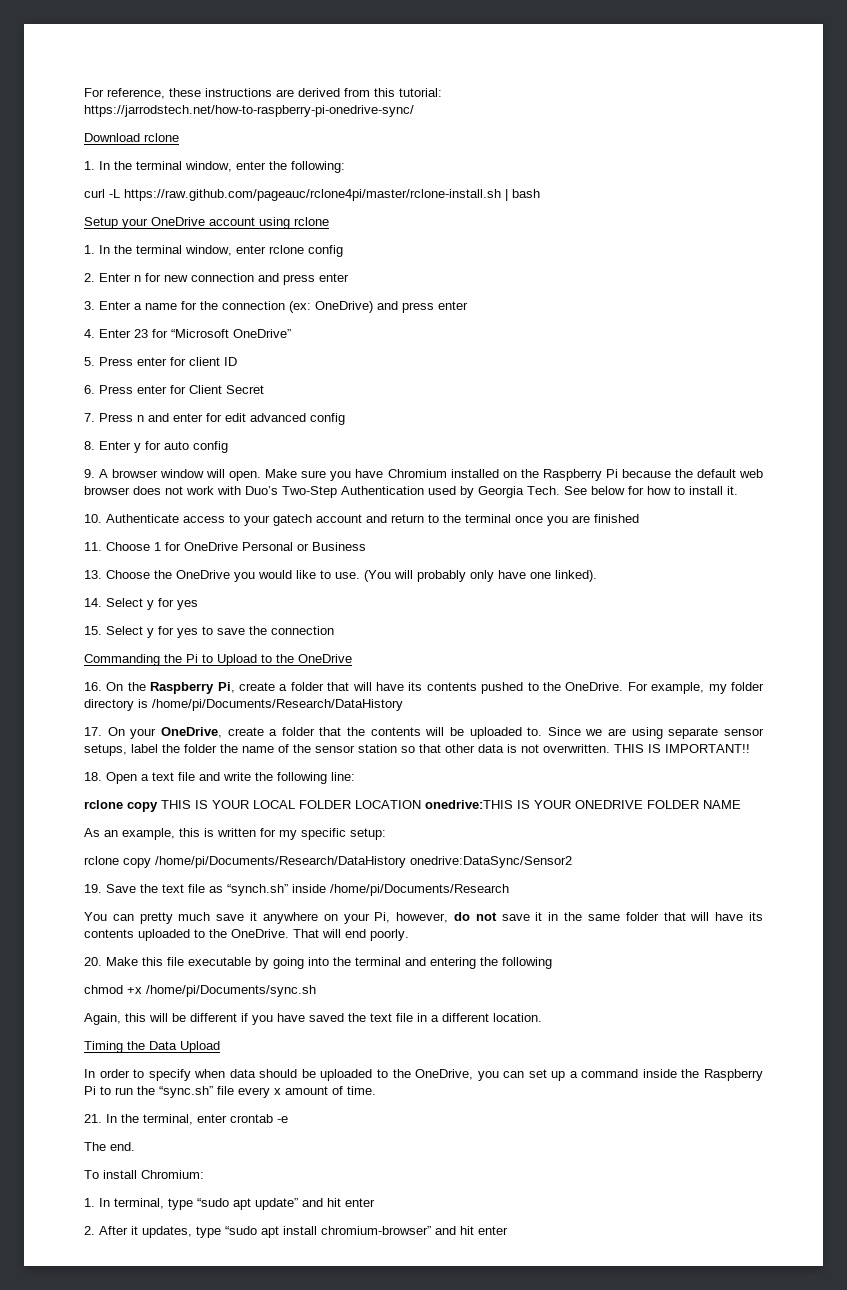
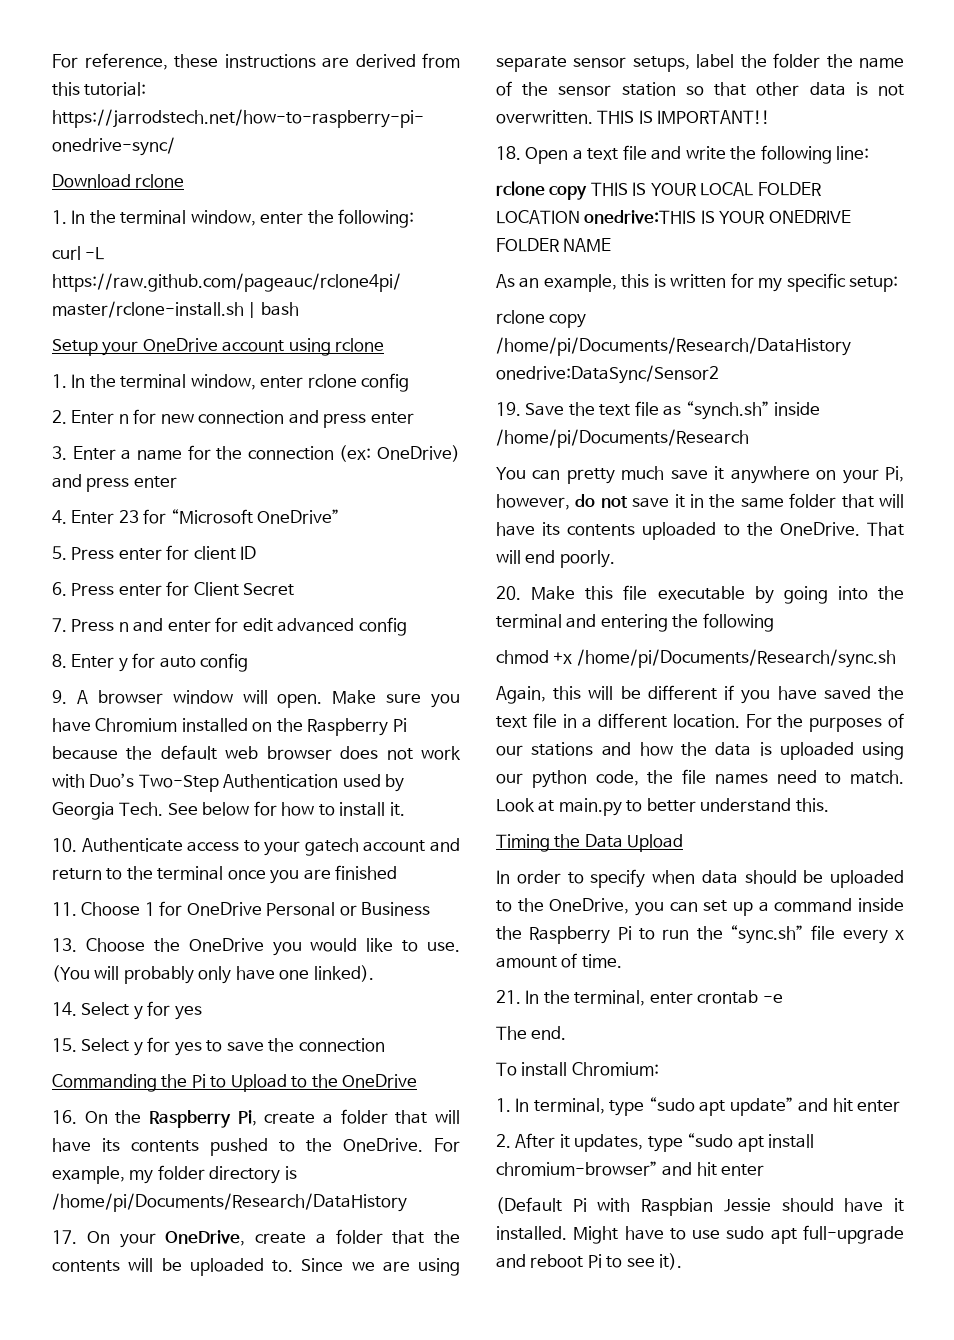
- chmod +x /home/pi/Documents/sync.sh
+ chmod +x /home/pi/Documents/Research/sync.sh
+ For the purposes of our stations and how the data is uploaded using our python code, the file names need to match. Look at main.py to better understand this.
+ (Default Pi with Raspbian Jessie should have it installed. Might have to use sudo apt full-upgrade and reboot Pi to see it).

